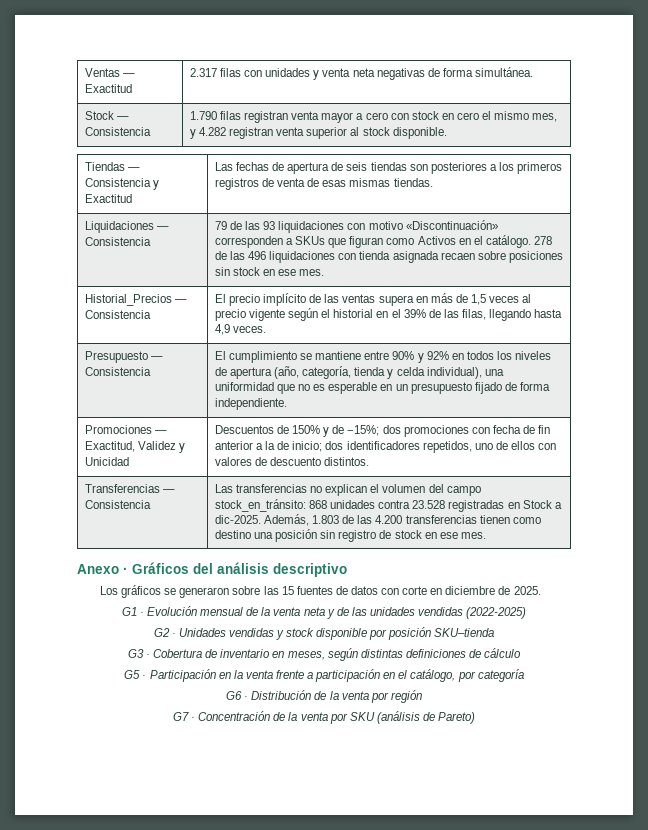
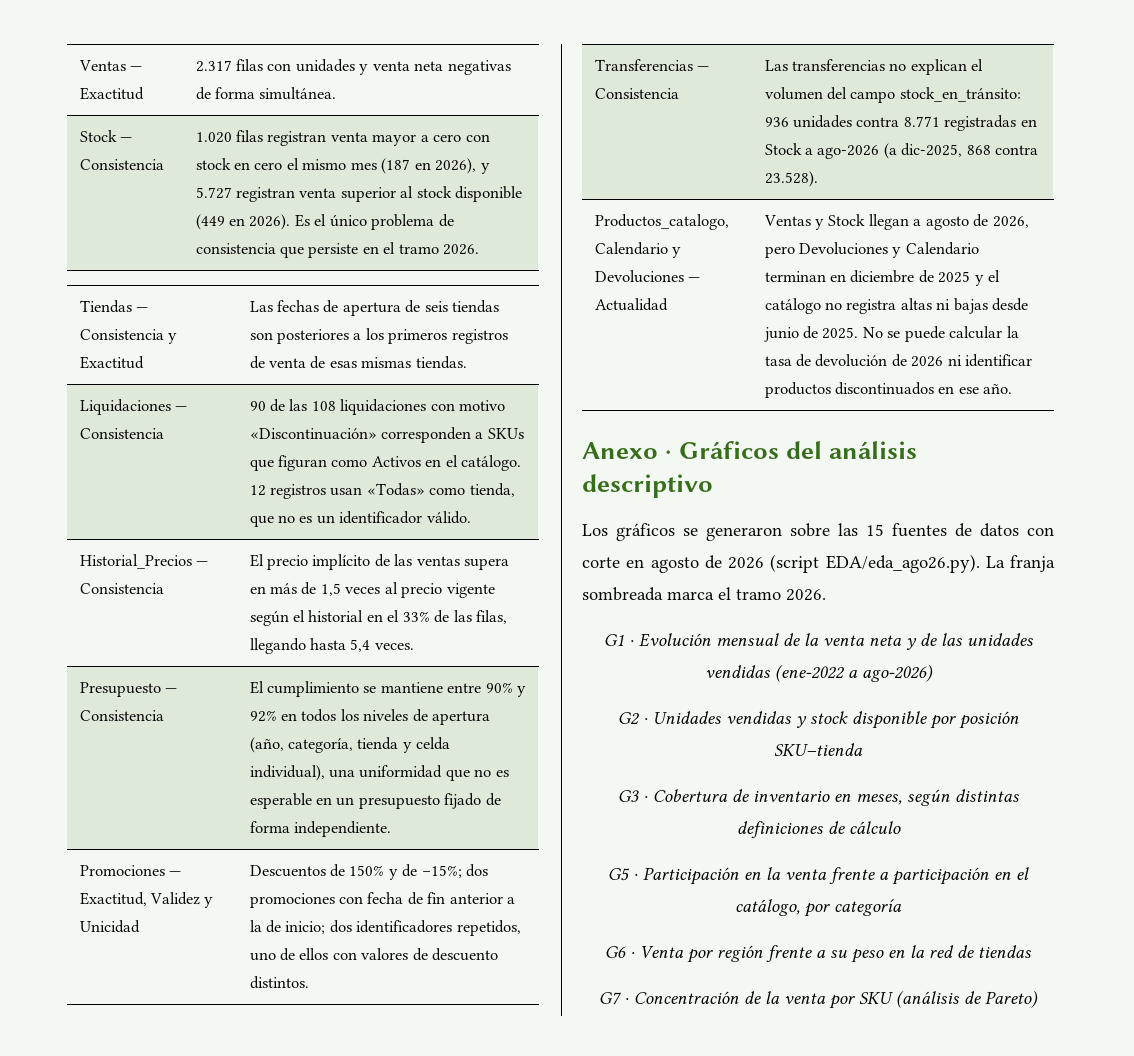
- 1.790 filas registran venta mayor a cero con stock en cero el mismo mes, y 4.282 registran venta superior al stock disponible.
+ 1.020 filas registran venta mayor a cero con stock en cero el mismo mes (187 en 2026), y 5.727 registran venta superior al stock disponible (449 en 2026). Es el único problema de consistencia que persiste en el tramo 2026.
- Liquidaciones — Consistencia | 79 de las 93 liquidaciones con motivo «Discontinuación» corresponden a SKUs que figuran como Activos en el catálogo. 278 de las 496 liquidaciones con tienda asignada recaen sobre posiciones sin stock en ese mes.
+ Liquidaciones — Consistencia | 90 de las 108 liquidaciones con motivo «Discontinuación» corresponden a SKUs que figuran como Activos en el catálogo. 12 registros usan «Todas» como tienda, que no es un identificador válido.
- Historial_Precios — Consistencia | El precio implícito de las ventas supera en más de 1,5 veces al precio vigente según el historial en el 39% de las filas, llegando hasta 4,9 veces.
+ Historial_Precios — Consistencia | El precio implícito de las ventas supera en más de 1,5 veces al precio vigente según el historial en el 33% de las filas, llegando hasta 5,4 veces.
- Transferencias — Consistencia | Las transferencias no explican el volumen del campo stock_en_tránsito: 868 unidades contra 23.528 registradas en Stock a dic-2025. Además, 1.803 de las 4.200 transferencias tienen como destino una posición sin registro de stock en ese mes.
+ Transferencias — Consistencia | Las transferencias no explican el volumen del campo stock_en_tránsito: 936 unidades contra 8.771 registradas en Stock a ago-2026 (a dic-2025, 868 contra 23.528).
+ Productos_catalogo, Calendario y Devoluciones — Actualidad | Ventas y Stock llegan a agosto de 2026, pero Devoluciones y Calendario terminan en diciembre de 2025 y el catálogo no registra altas ni bajas desde junio de 2025. No se puede calcular la tasa de devolución de 2026 ni identificar productos discontinuados en ese año.
- Los gráficos se generaron sobre las 15 fuentes de datos con corte en diciembre de 2025.
+ Los gráficos se generaron sobre las 15 fuentes de datos con corte en agosto de 2026 (script EDA/eda_ago26.py). La franja sombreada marca el tramo 2026.
- G1 · Evolución mensual de la venta neta y de las unidades vendidas (2022-2025)
+ G1 · Evolución mensual de la venta neta y de las unidades vendidas (ene-2022 a ago-2026)
- G6 · Distribución de la venta por región
+ G6 · Venta por región frente a su peso en la red de tiendas

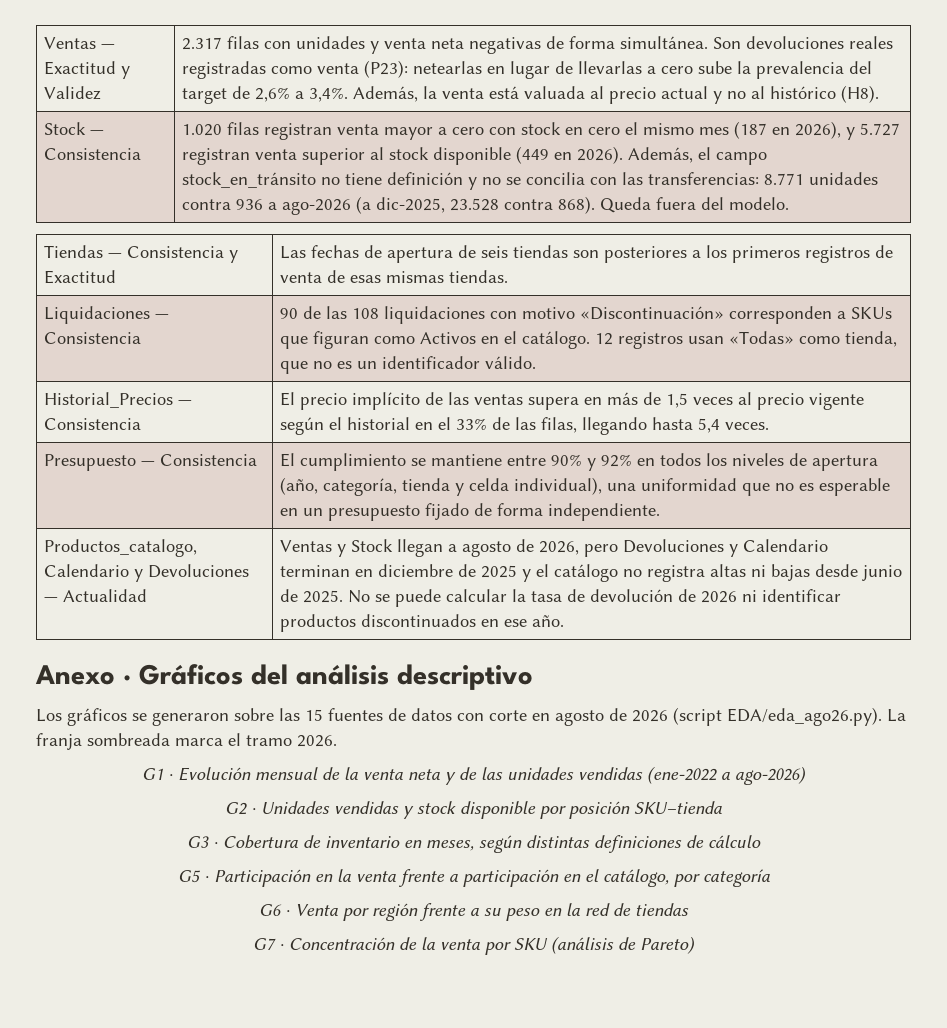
- Ventas — Exactitud
+ Ventas — Exactitud y Validez
+ Son devoluciones reales registradas como venta (P23): netearlas en lugar de llevarlas a cero sube la prevalencia del target de 2,6% a 3,4%. Además, la venta está valuada al precio actual y no al histórico (H8).
- Es el único problema de consistencia que persiste en el tramo 2026.
+ Además, el campo stock_en_tránsito no tiene definición y no se concilia con las transferencias: 8.771 unidades contra 936 a ago-2026 (a dic-2025, 23.528 contra 868). Queda fuera del modelo.
- Promociones — Exactitud, Validez y Unicidad | Descuentos de 150% y de −15%; dos promociones con fecha de fin anterior a la de inicio; dos identificadores repetidos, uno de ellos con valores de descuento distintos.
- Transferencias — Consistencia | Las transferencias no explican el volumen del campo stock_en_tránsito: 936 unidades contra 8.771 registradas en Stock a ago-2026 (a dic-2025, 868 contra 23.528).

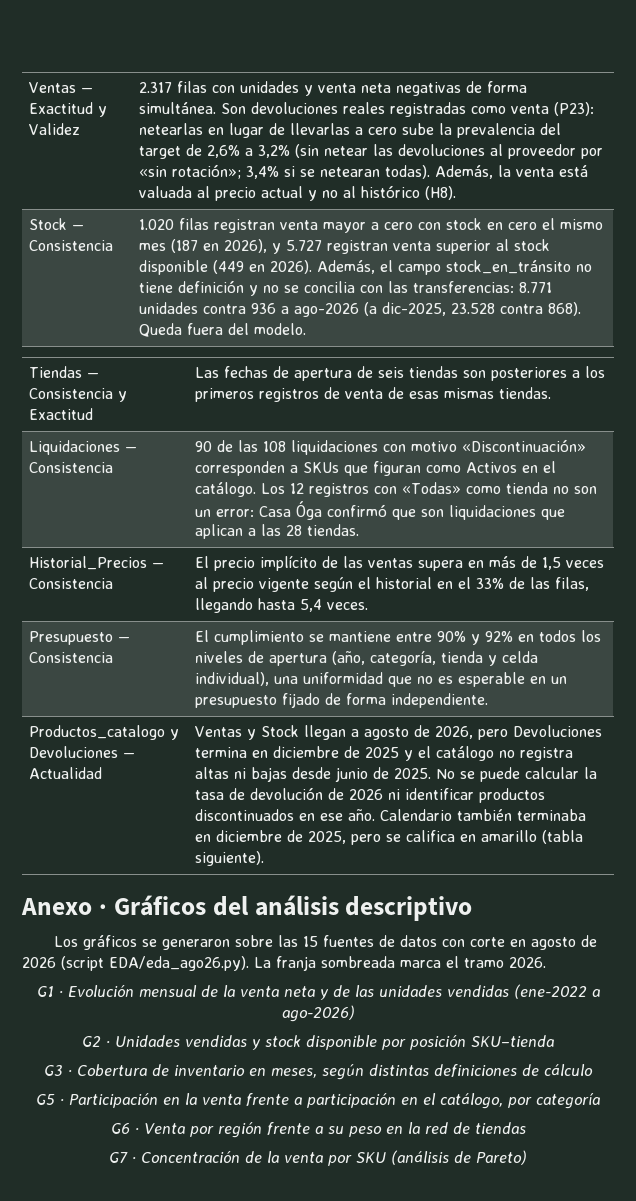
- Son devoluciones reales registradas como venta (P23): netearlas en lugar de llevarlas a cero sube la prevalencia del target de 2,6% a 3,4%.
+ Son devoluciones reales registradas como venta (P23): netearlas en lugar de llevarlas a cero sube la prevalencia del target de 2,6% a 3,2% (sin netear las devoluciones al proveedor por «sin rotación»; 3,4% si se netearan todas).
- 12 registros usan «Todas» como tienda, que no es un identificador válido.
+ Los 12 registros con «Todas» como tienda no son un error: Casa Óga confirmó que son liquidaciones que aplican a las 28 tiendas.
- Productos_catalogo, Calendario y Devoluciones — Actualidad
+ Productos_catalogo y Devoluciones — Actualidad
- Ventas y Stock llegan a agosto de 2026, pero Devoluciones y Calendario terminan en diciembre de 2025 y el catálogo no registra altas ni bajas desde junio de 2025.
+ Ventas y Stock llegan a agosto de 2026, pero Devoluciones termina en diciembre de 2025 y el catálogo no registra altas ni bajas desde junio de 2025.
+ Calendario también terminaba en diciembre de 2025, pero se califica en amarillo (tabla siguiente).

